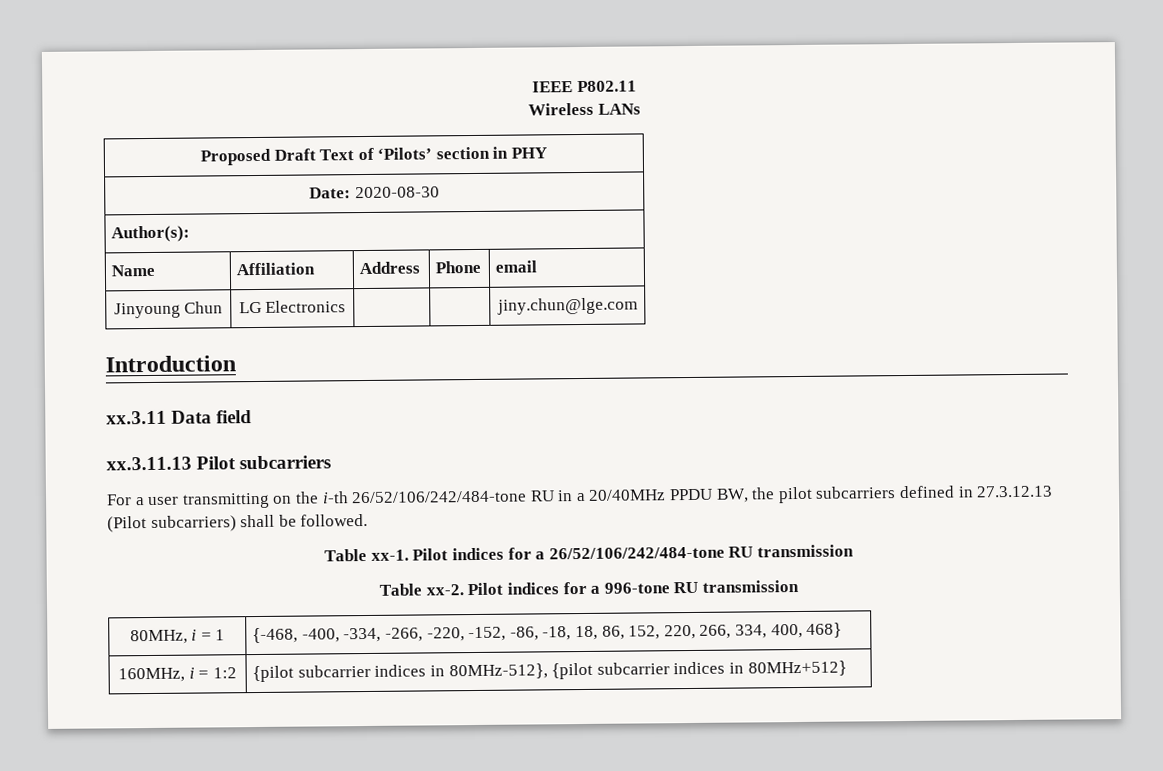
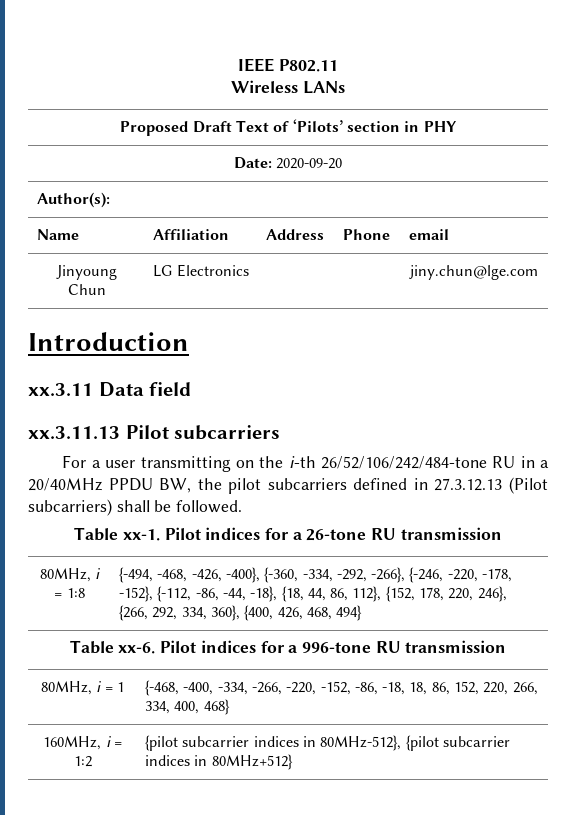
- Date: 2020-08-30
+ Date: 2020-09-20
- Pilot indices for a 26/52/106/242/484-tone RU transmission
- Table xx-2.
+ Pilot indices for a 26-tone RU transmission
+ 80MHz, i = 1:8 | {-494, -468, -426, -400}, {-360, -334, -292, -266}, {-246, -220, -178, -152}, {-112, -86, -44, -18}, {18, 44, 86, 112}, {152, 178, 220, 246}, {266, 292, 334, 360}, {400, 426, 468, 494}
+ Table xx-6.

